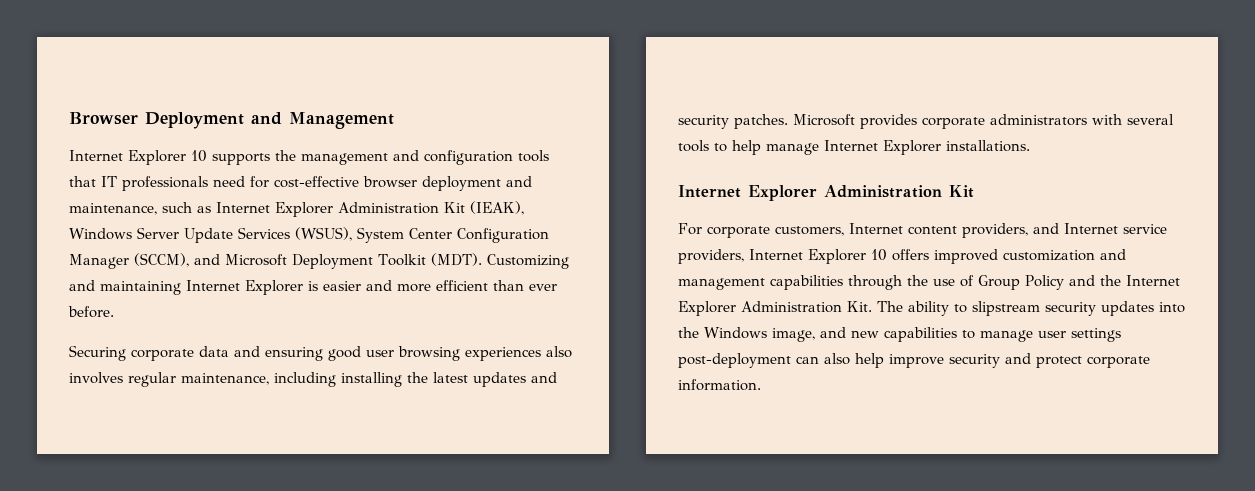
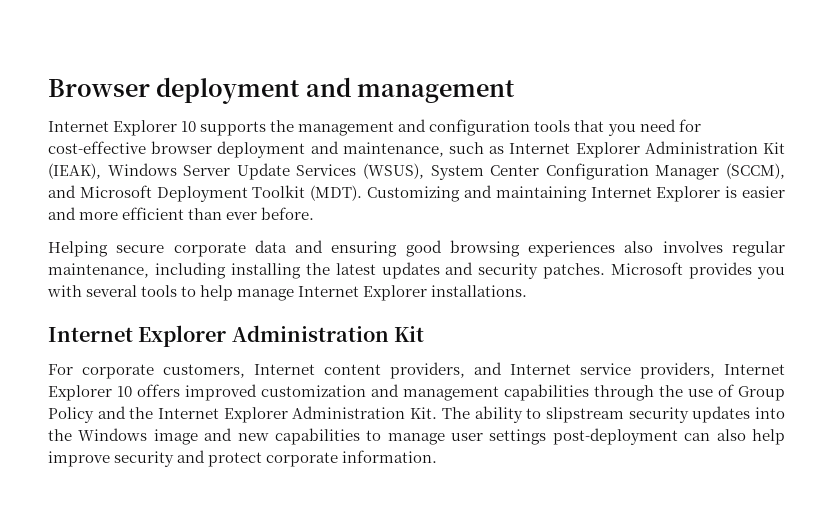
- Browser Deployment and Management
+ Browser deployment and management
- Internet Explorer 10 supports the management and configuration tools that IT professionals need for cost-effective browser deployment and maintenance, such as Internet Explorer Administration Kit (IEAK), Windows Server Update Services (WSUS), System Center Configuration Manager (SCCM), and Microsoft Deployment Toolkit (MDT).
+ Internet Explorer 10 supports the management and configuration tools that you need for cost-effective browser deployment and maintenance, such as Internet Explorer Administration Kit (IEAK), Windows Server Update Services (WSUS), System Center Configuration Manager (SCCM), and Microsoft Deployment Toolkit (MDT).
- Securing corporate data and ensuring good user browsing experiences also involves regular maintenance, including installing the latest updates and security patches.
+ Helping secure corporate data and ensuring good browsing experiences also involves regular maintenance, including installing the latest updates and security patches.
- Microsoft provides corporate administrators with several tools to help manage Internet Explorer installations.
+ Microsoft provides you with several tools to help manage Internet Explorer installations.
- For corporate customers, Internet content providers, and Internet service providers, Internet Explorer 10 offers improved customization and management capabilities through the use of Group Policy and the Internet Explorer Administration Kit. The ability to slipstream security updates into the Windows image, and new capabilities to manage user settings post-deployment can also help improve security and protect corporate information.
+ For corporate customers, Internet content providers, and Internet service providers, Internet Explorer 10 offers improved customization and management capabilities through the use of Group Policy and the Internet Explorer Administration Kit. The ability to slipstream security updates into the Windows image and new capabilities to manage user settings post-deployment can also help improve security and protect corporate information.

